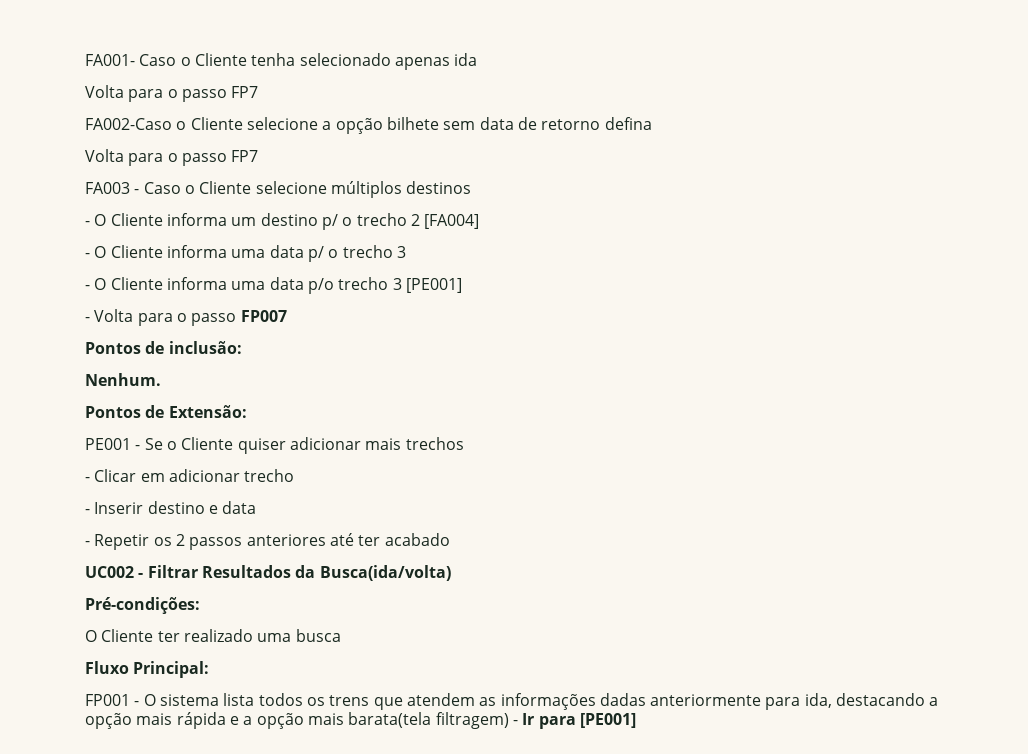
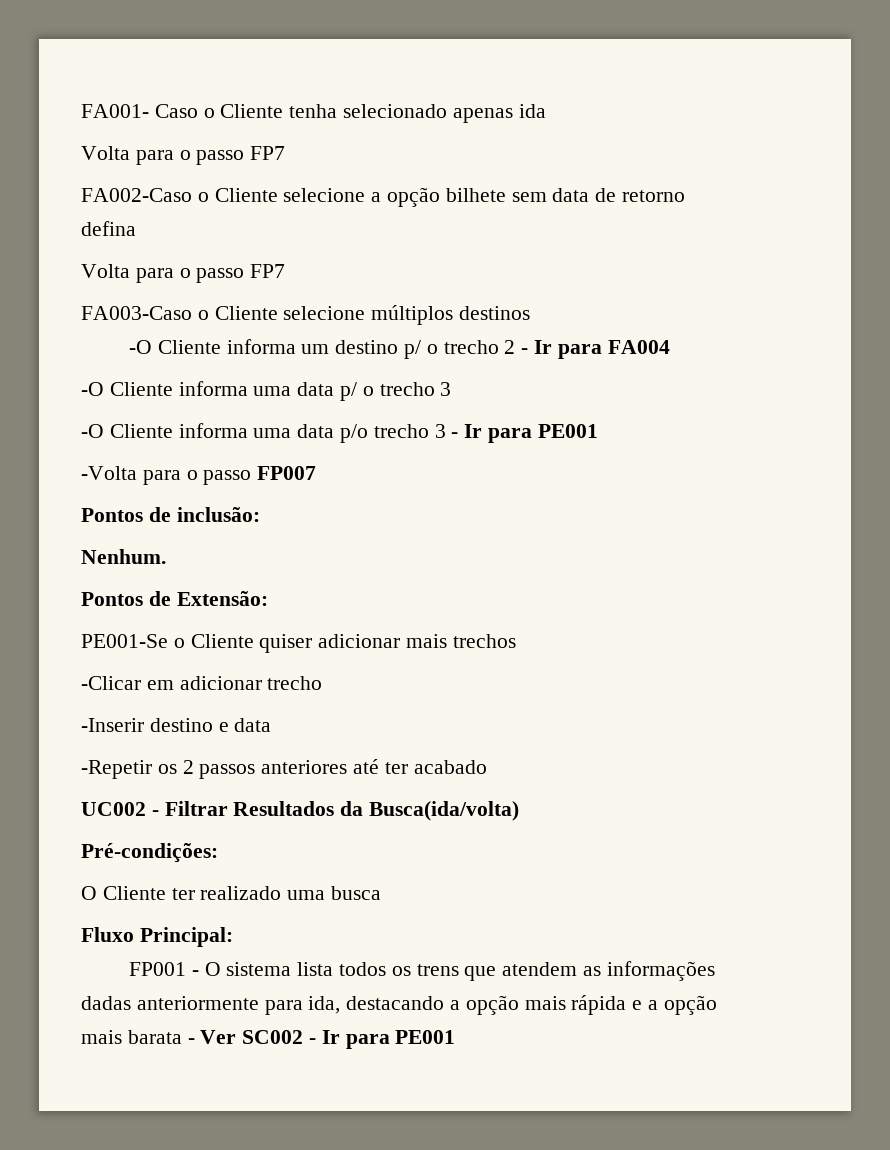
- FA003 - Caso o Cliente selecione múltiplos destinos
+ FA003-Caso o Cliente selecione múltiplos destinos
- - O Cliente informa um destino p/ o trecho 2 [FA004]
- - O Cliente informa uma data p/ o trecho 3
+ -O Cliente informa um destino p/ o trecho 2 - Ir para FA004
+ -O Cliente informa uma data p/ o trecho 3
- - O Cliente informa uma data p/o trecho 3 [PE001]
- - Volta para o passo FP007
+ -O Cliente informa uma data p/o trecho 3 - Ir para PE001
+ -Volta para o passo FP007
- PE001 - Se o Cliente quiser adicionar mais trechos
+ PE001-Se o Cliente quiser adicionar mais trechos
- - Clicar em adicionar trecho
+ -Clicar em adicionar trecho
- - Inserir destino e data
+ -Inserir destino e data
- - Repetir os 2 passos anteriores até ter acabado
+ -Repetir os 2 passos anteriores até ter acabado
- FP001 - O sistema lista todos os trens que atendem as informações dadas anteriormente para ida, destacando a opção mais rápida e a opção mais barata(tela filtragem) - Ir para [PE001]
+ FP001 - O sistema lista todos os trens que atendem as informações dadas anteriormente para ida, destacando a opção mais rápida e a opção mais barata - Ver SC002 - Ir para PE001

